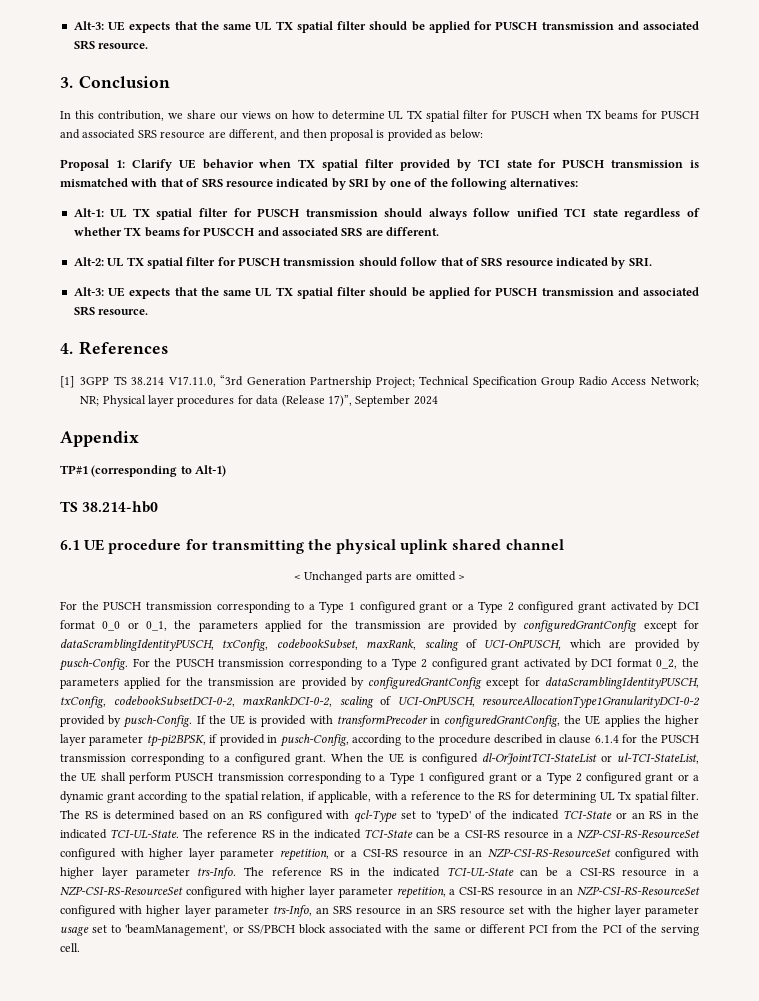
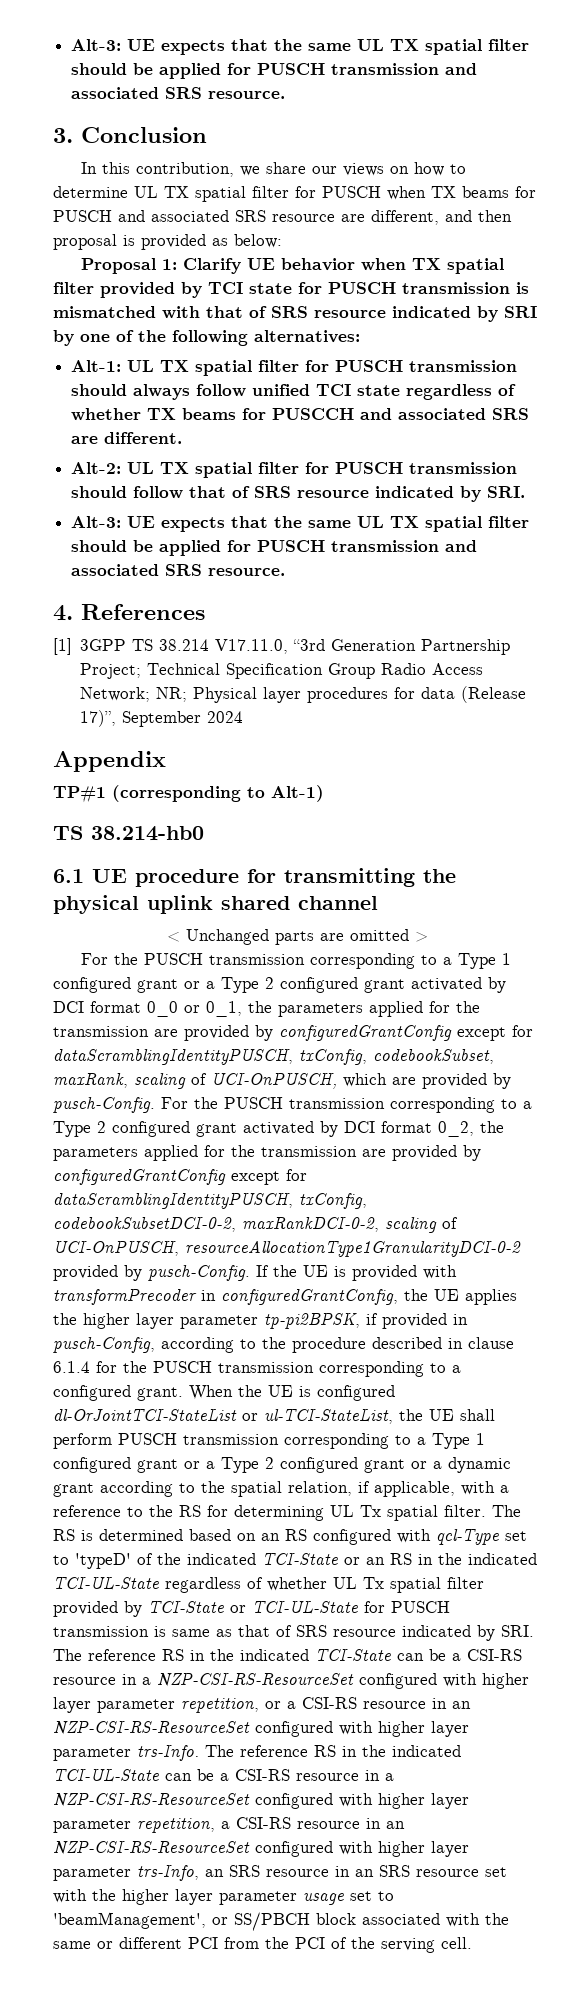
- The RS is determined based on an RS configured with qcl-Type set to 'typeD' of the indicated TCI-State or an RS in the indicated TCI-UL-State. The reference RS in the indicated TCI-State can be a CSI-RS resource in a NZP-CSI-RS-ResourceSet configured with higher layer parameter repetition, or a CSI-RS resource in an NZP-CSI-RS-ResourceSet configured with higher layer parameter trs-Info.
+ The RS is determined based on an RS configured with qcl-Type set to 'typeD' of the indicated TCI-State or an RS in the indicated TCI-UL-State regardless of whether UL Tx spatial filter provided by TCI-State or TCI-UL-State for PUSCH transmission is same as that of SRS resource indicated by SRI. The reference RS in the indicated TCI-State can be a CSI-RS resource in a NZP-CSI-RS-ResourceSet configured with higher layer parameter repetition, or a CSI-RS resource in an NZP-CSI-RS-ResourceSet configured with higher layer parameter trs-Info.

